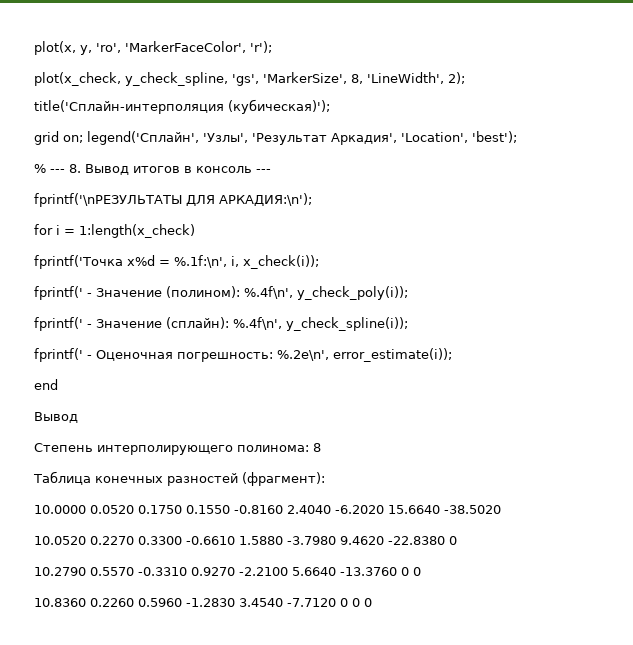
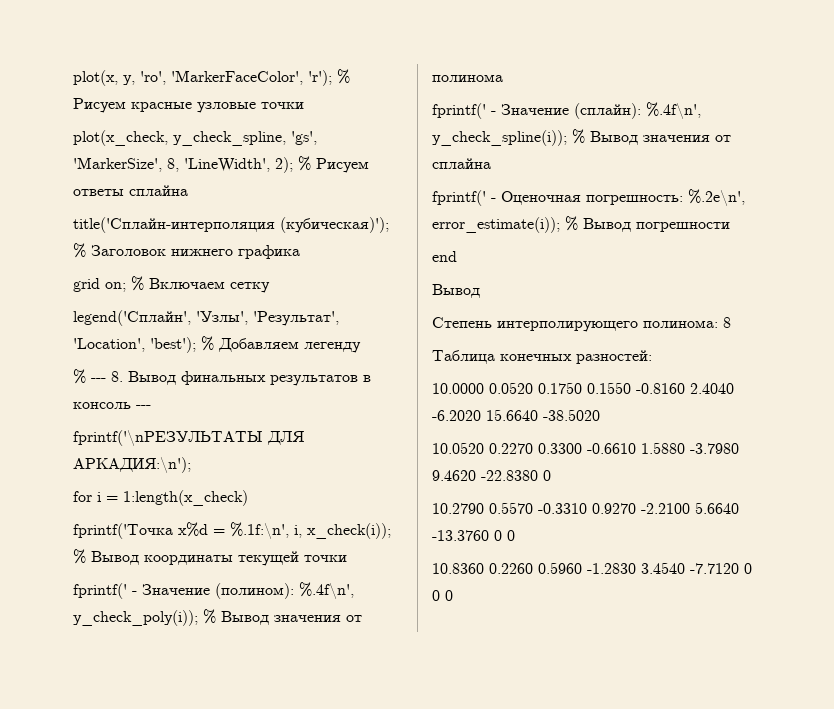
- plot(x, y, 'ro', 'MarkerFaceColor', 'r');
+ plot(x, y, 'ro', 'MarkerFaceColor', 'r'); % Рисуем красные узловые точки
- plot(x_check, y_check_spline, 'gs', 'MarkerSize', 8, 'LineWidth', 2);
- title('Сплайн-интерполяция (кубическая)');
- grid on; legend('Сплайн', 'Узлы', 'Результат Аркадия', 'Location', 'best');
+ plot(x_check, y_check_spline, 'gs', 'MarkerSize', 8, 'LineWidth', 2); % Рисуем ответы сплайна
+ title('Сплайн-интерполяция (кубическая)'); % Заголовок нижнего графика
+ grid on; % Включаем сетку
+ legend('Сплайн', 'Узлы', 'Результат', 'Location', 'best'); % Добавляем легенду
- % --- 8. Вывод итогов в консоль ---
+ % --- 8. Вывод финальных результатов в консоль ---
- fprintf('Точка x%d = %.1f:\n', i, x_check(i));
+ fprintf('Точка x%d = %.1f:\n', i, x_check(i)); % Вывод координаты текущей точки
- fprintf(' - Значение (полином): %.4f\n', y_check_poly(i));
+ fprintf(' - Значение (полином): %.4f\n', y_check_poly(i)); % Вывод значения от полинома
- fprintf(' - Значение (сплайн): %.4f\n', y_check_spline(i));
+ fprintf(' - Значение (сплайн): %.4f\n', y_check_spline(i)); % Вывод значения от сплайна
- fprintf(' - Оценочная погрешность: %.2e\n', error_estimate(i));
+ fprintf(' - Оценочная погрешность: %.2e\n', error_estimate(i)); % Вывод погрешности
- Таблица конечных разностей (фрагмент):
+ Таблица конечных разностей:

